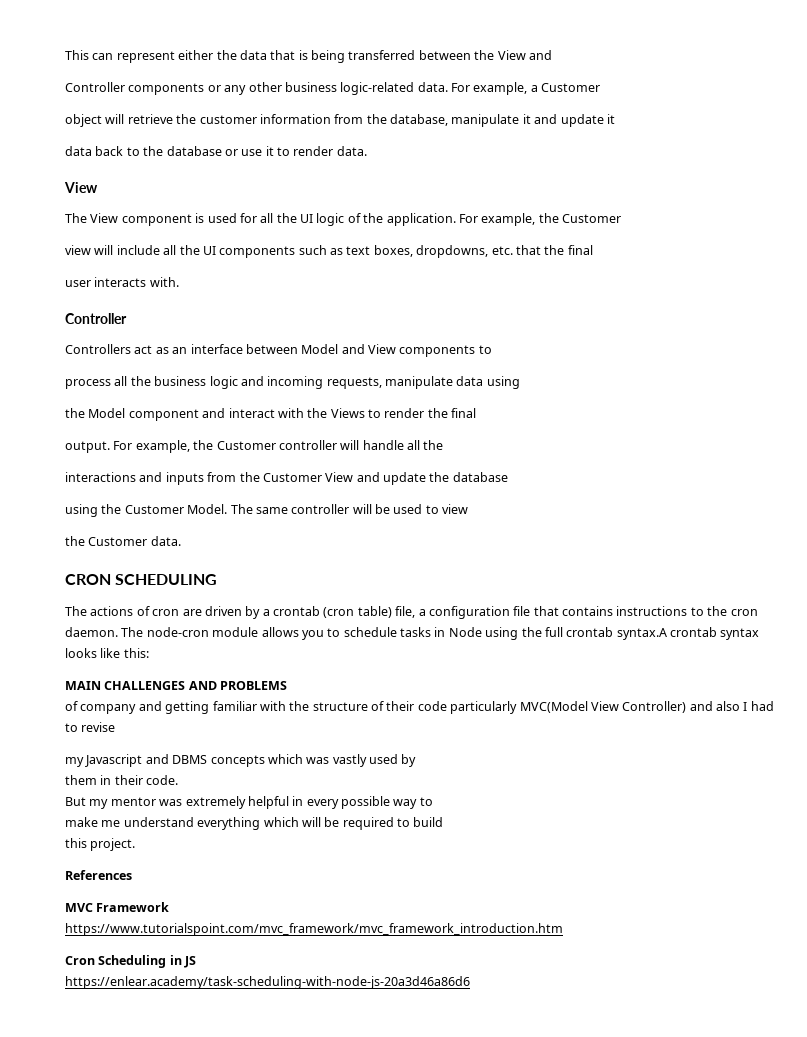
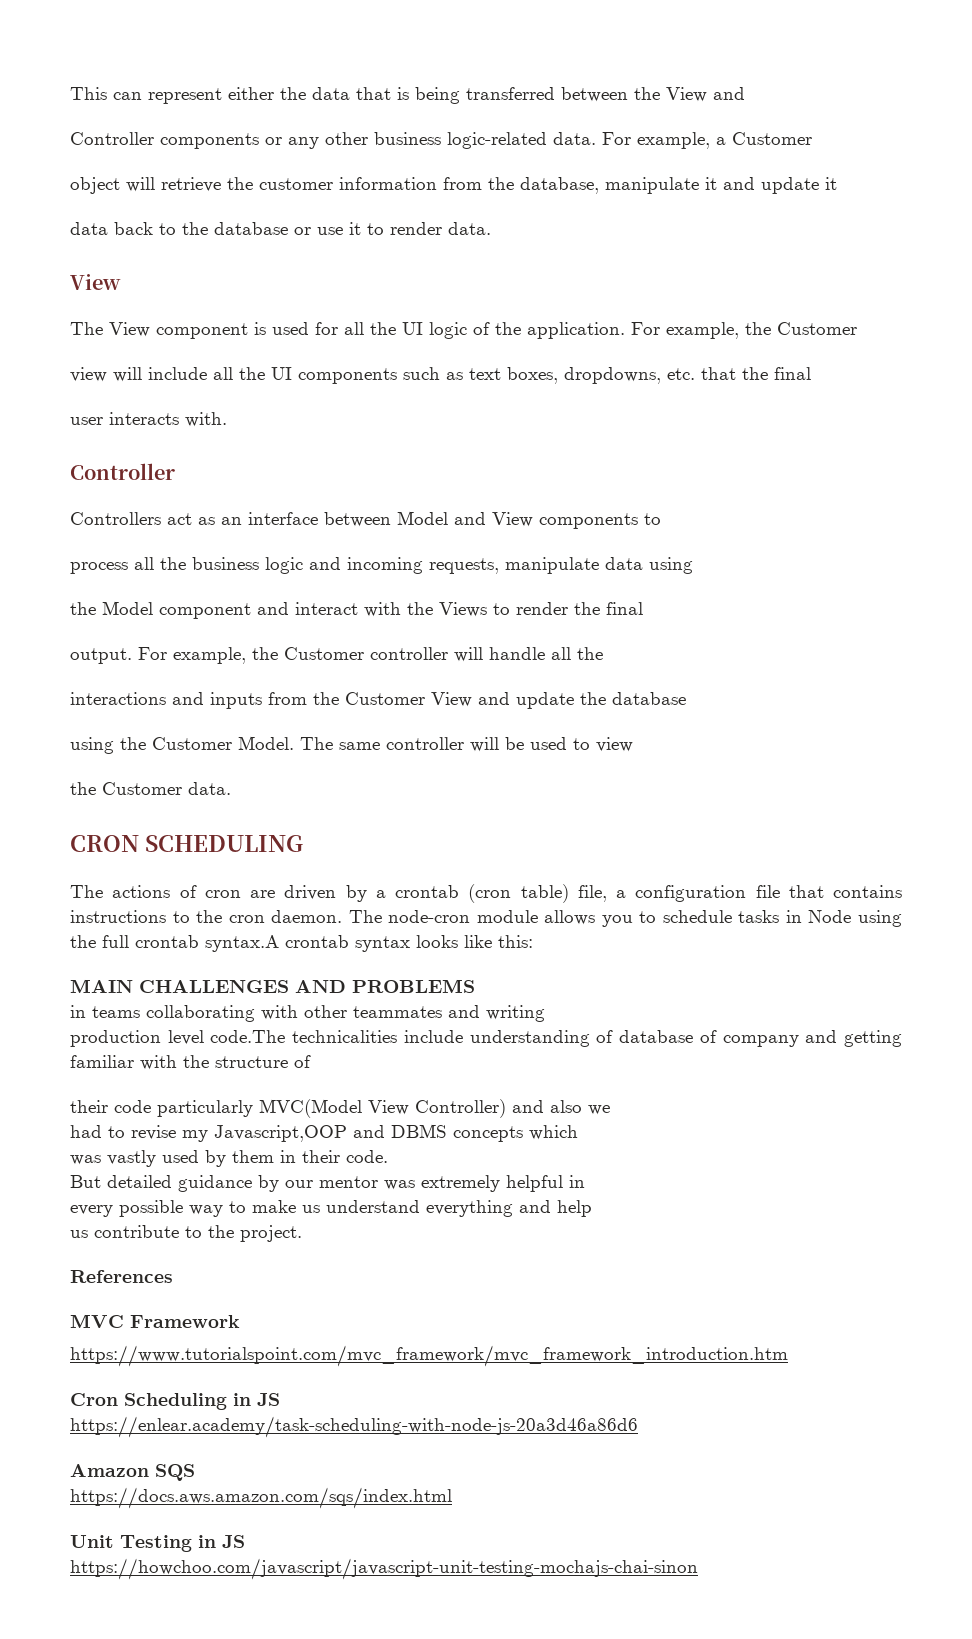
- of company and getting familiar with the structure of their code particularly MVC(Model View Controller) and also I had to revise
- my Javascript and DBMS concepts which was vastly used by
- them in their code.
+ in teams collaborating with other teammates and writing
+ production level code.The technicalities include understanding of database of company and getting familiar with the structure of
+ their code particularly MVC(Model View Controller) and also we
+ had to revise my Javascript,OOP and DBMS concepts which
+ was vastly used by them in their code.
- But my mentor was extremely helpful in every possible way to
- make me understand everything which will be required to build
- this project.
+ But detailed guidance by our mentor was extremely helpful in
+ every possible way to make us understand everything and help
+ us contribute to the project.
+ Amazon SQS
+ https://docs.aws.amazon.com/sqs/index.html
+ Unit Testing in JS
+ https://howchoo.com/javascript/javascript-unit-testing-mochajs-chai-sinon

